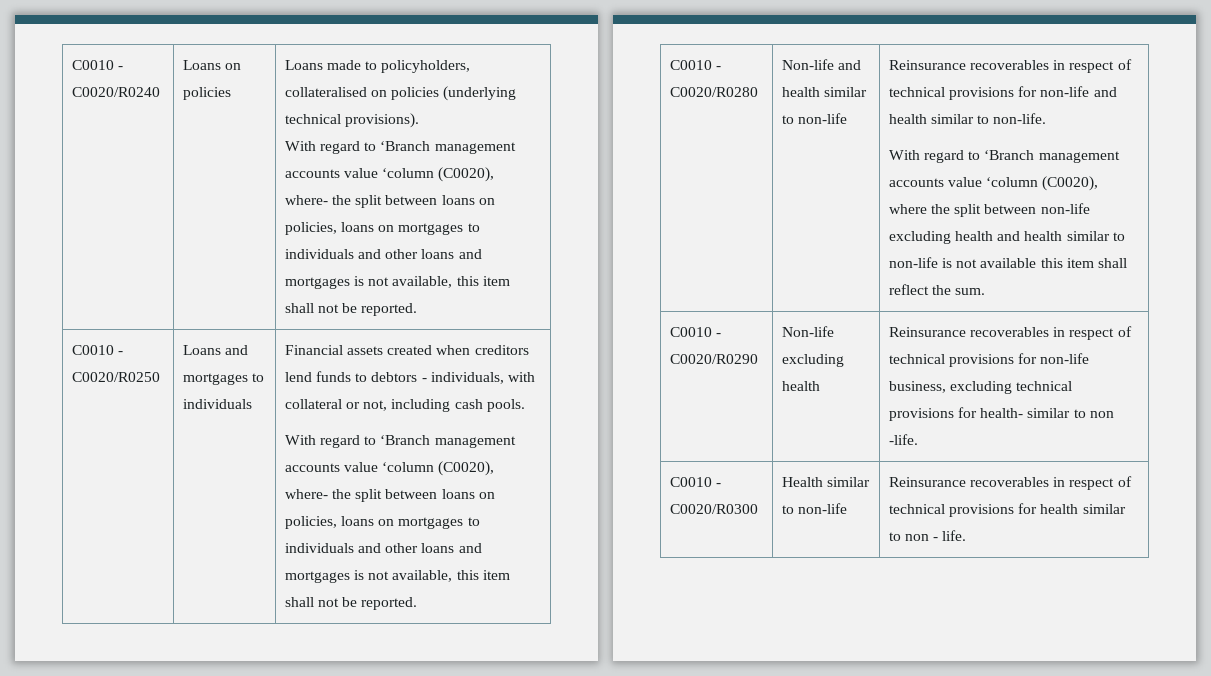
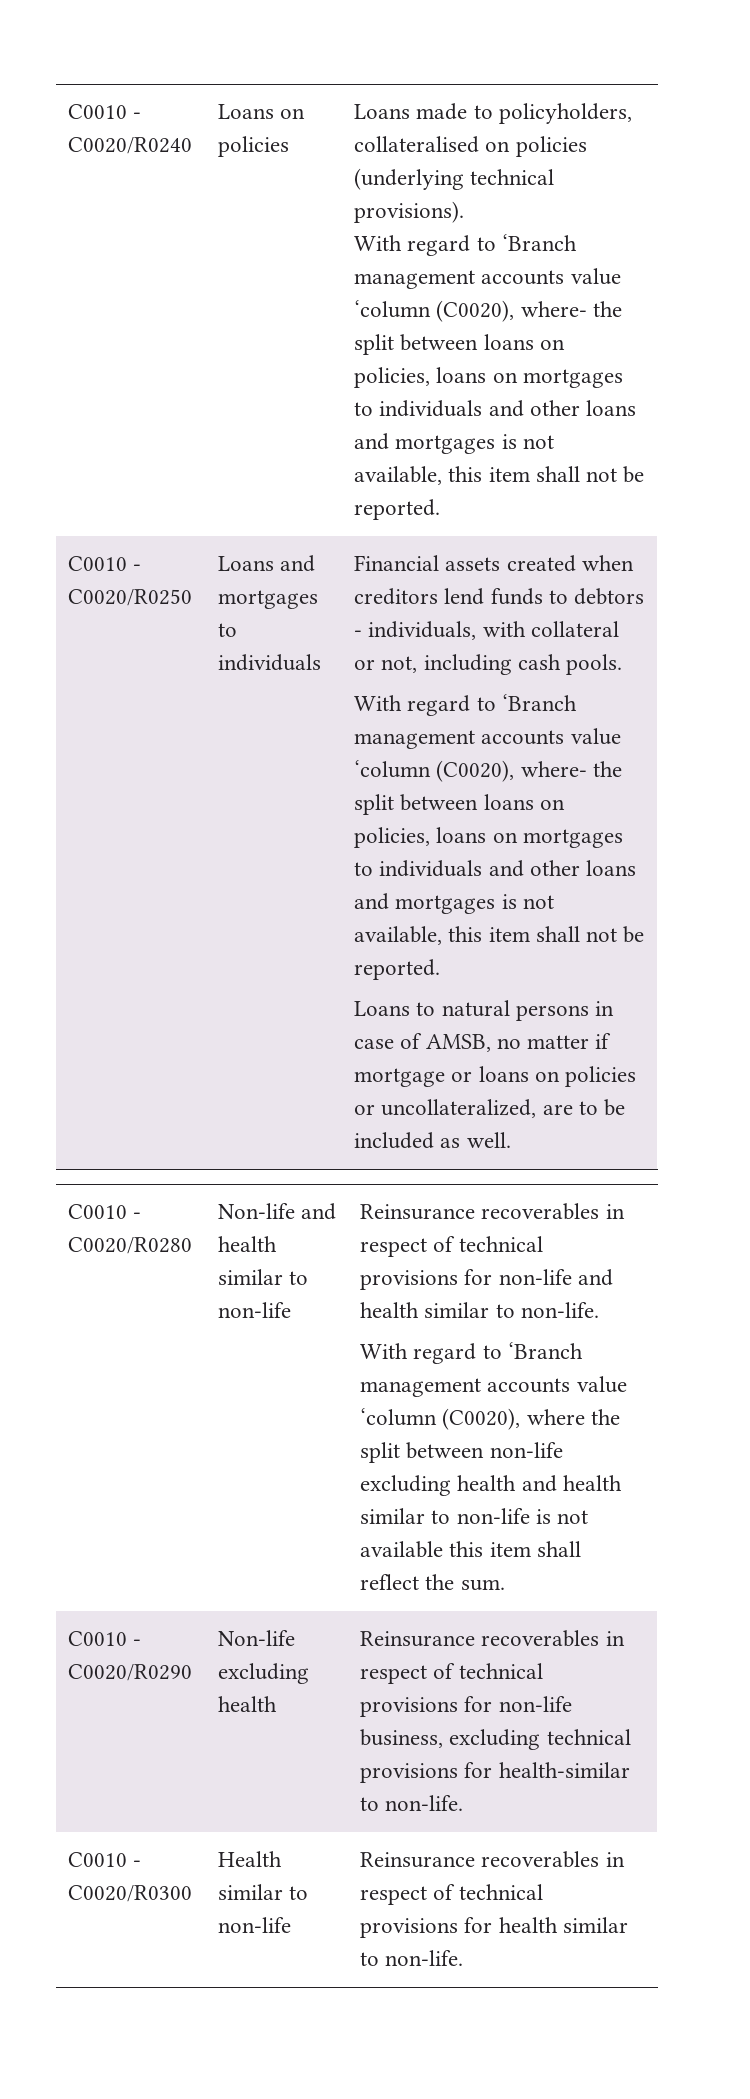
+ Loans to natural persons in case of AMSB, no matter if mortgage or loans on policies or uncollateralized, are to be included as well.
- C0010 - C0020/R0290 | Non-life excluding health | Reinsurance recoverables in respect of technical provisions for non-life business, excluding technical provisions for health- similar to non -life.
+ C0010 - C0020/R0290 | Non-life excluding health | Reinsurance recoverables in respect of technical provisions for non-life business, excluding technical provisions for health-similar to non-life.
- C0010 - C0020/R0300 | Health similar to non-life | Reinsurance recoverables in respect of technical provisions for health similar to non - life.
+ C0010 - C0020/R0300 | Health similar to non-life | Reinsurance recoverables in respect of technical provisions for health similar to non-life.

